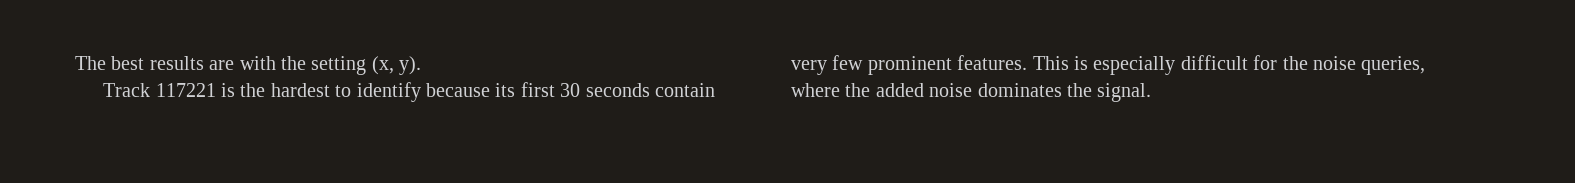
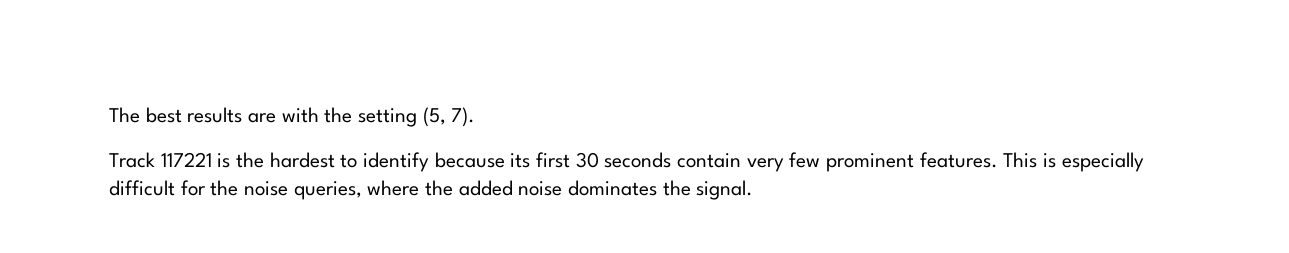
- The best results are with the setting (x, y).
+ The best results are with the setting (5, 7).

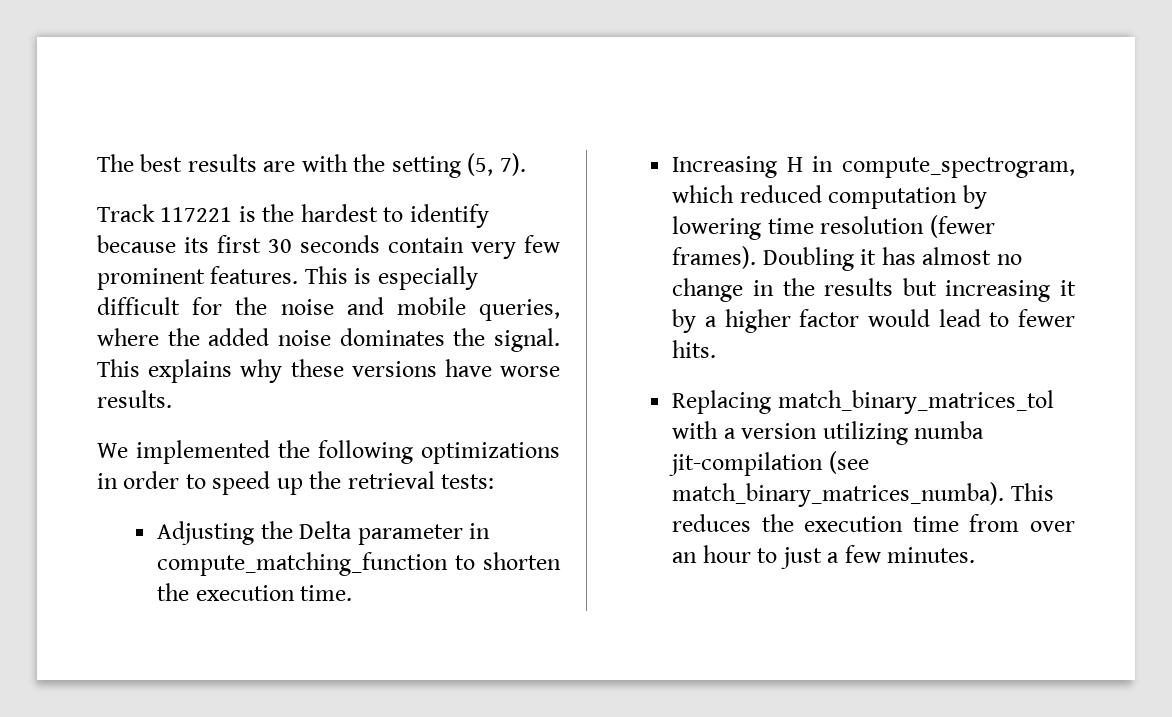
- This is especially difficult for the noise queries, where the added noise dominates the signal.
+ This is especially difficult for the noise and mobile queries, where the added noise dominates the signal.
+ This explains why these versions have worse results.
+ We implemented the following optimizations in order to speed up the retrieval tests:
+ Adjusting the Delta parameter in compute_matching_function to shorten the execution time.
+ Increasing H in compute_spectrogram, which reduced computation by lowering time resolution (fewer frames). Doubling it has almost no change in the results but increasing it by a higher factor would lead to fewer hits.
+ Replacing match_binary_matrices_tol with a version utilizing numba jit-compilation (see match_binary_matrices_numba). This reduces the execution time from over an hour to just a few minutes.

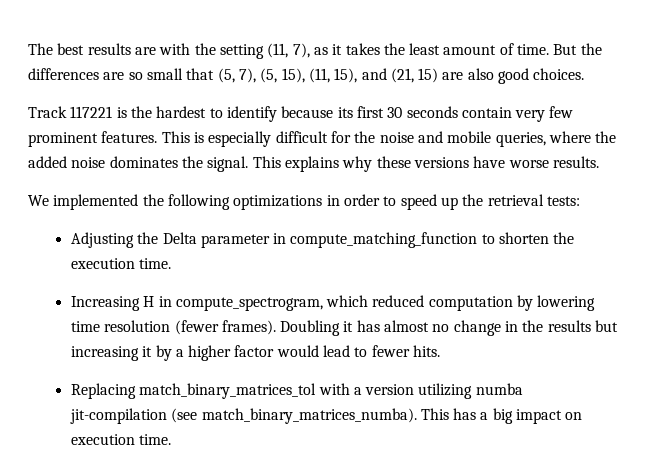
- The best results are with the setting (5, 7).
+ The best results are with the setting (11, 7), as it takes the least amount of time. But the differences are so small that (5, 7), (5, 15), (11, 15), and (21, 15) are also good choices.
- This reduces the execution time from over an hour to just a few minutes.
+ This has a big impact on execution time.

